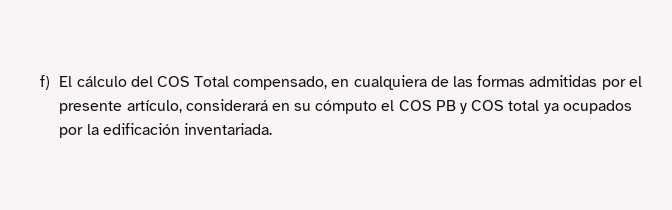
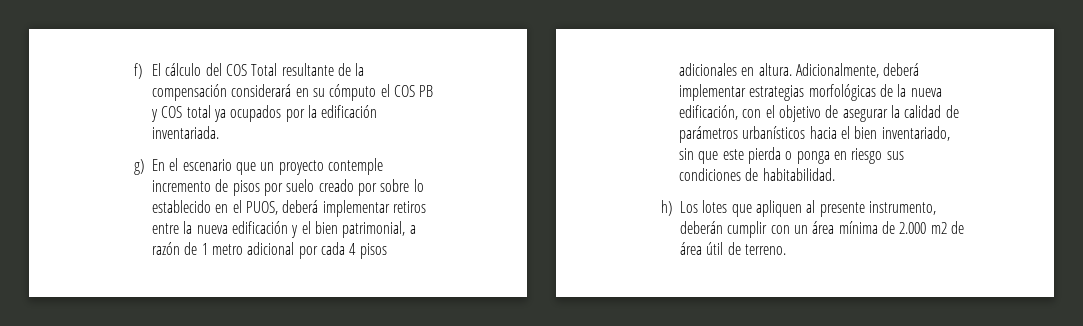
- f) El cálculo del COS Total compensado, en cualquiera de las formas admitidas por el presente artículo, considerará en su cómputo el COS PB y COS total ya ocupados por la edificación inventariada.
+ f) El cálculo del COS Total resultante de la compensación considerará en su cómputo el COS PB y COS total ya ocupados por la edificación inventariada.
+ g) En el escenario que un proyecto contemple incremento de pisos por suelo creado por sobre lo establecido en el PUOS, deberá implementar retiros entre la nueva edificación y el bien patrimonial, a razón de 1 metro adicional por cada 4 pisos adicionales en altura. Adicionalmente, deberá implementar estrategias morfológicas de la nueva edificación, con el objetivo de asegurar la calidad de parámetros urbanísticos hacia el bien inventariado, sin que este pierda o ponga en riesgo sus condiciones de habitabilidad.
+ h) Los lotes que apliquen al presente instrumento, deberán cumplir con un área mínima de 2.000 m2 de área útil de terreno.

